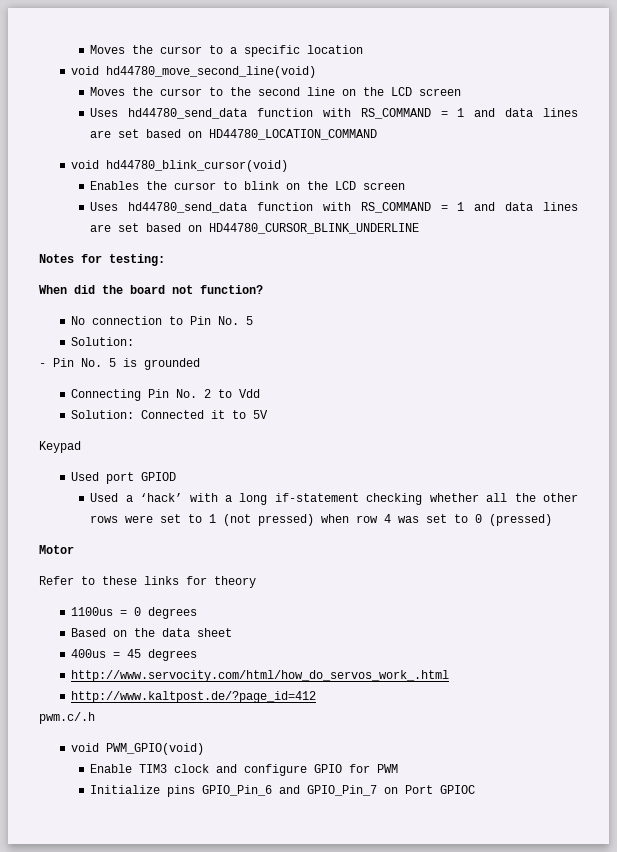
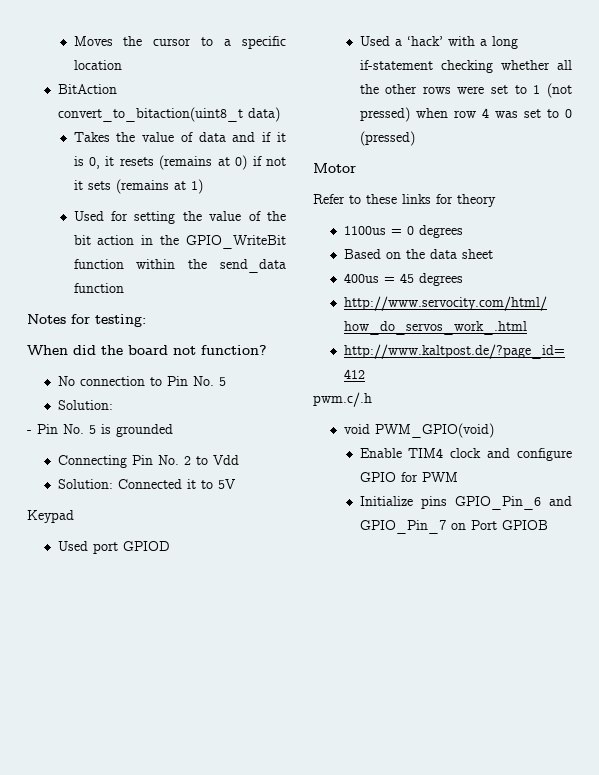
- void hd44780_move_second_line(void)
- Moves the cursor to the second line on the LCD screen
- Uses hd44780_send_data function with RS_COMMAND = 1 and data lines are set based on HD44780_LOCATION_COMMAND
- void hd44780_blink_cursor(void)
- Enables the cursor to blink on the LCD screen
- Uses hd44780_send_data function with RS_COMMAND = 1 and data lines are set based on HD44780_CURSOR_BLINK_UNDERLINE
+ BitAction convert_to_bitaction(uint8_t data)
+ Takes the value of data and if it is 0, it resets (remains at 0) if not it sets (remains at 1)
+ Used for setting the value of the bit action in the GPIO_WriteBit function within the send_data function
- Enable TIM3 clock and configure GPIO for PWM
+ Enable TIM4 clock and configure GPIO for PWM
- Initialize pins GPIO_Pin_6 and GPIO_Pin_7 on Port GPIOC
+ Initialize pins GPIO_Pin_6 and GPIO_Pin_7 on Port GPIOB

